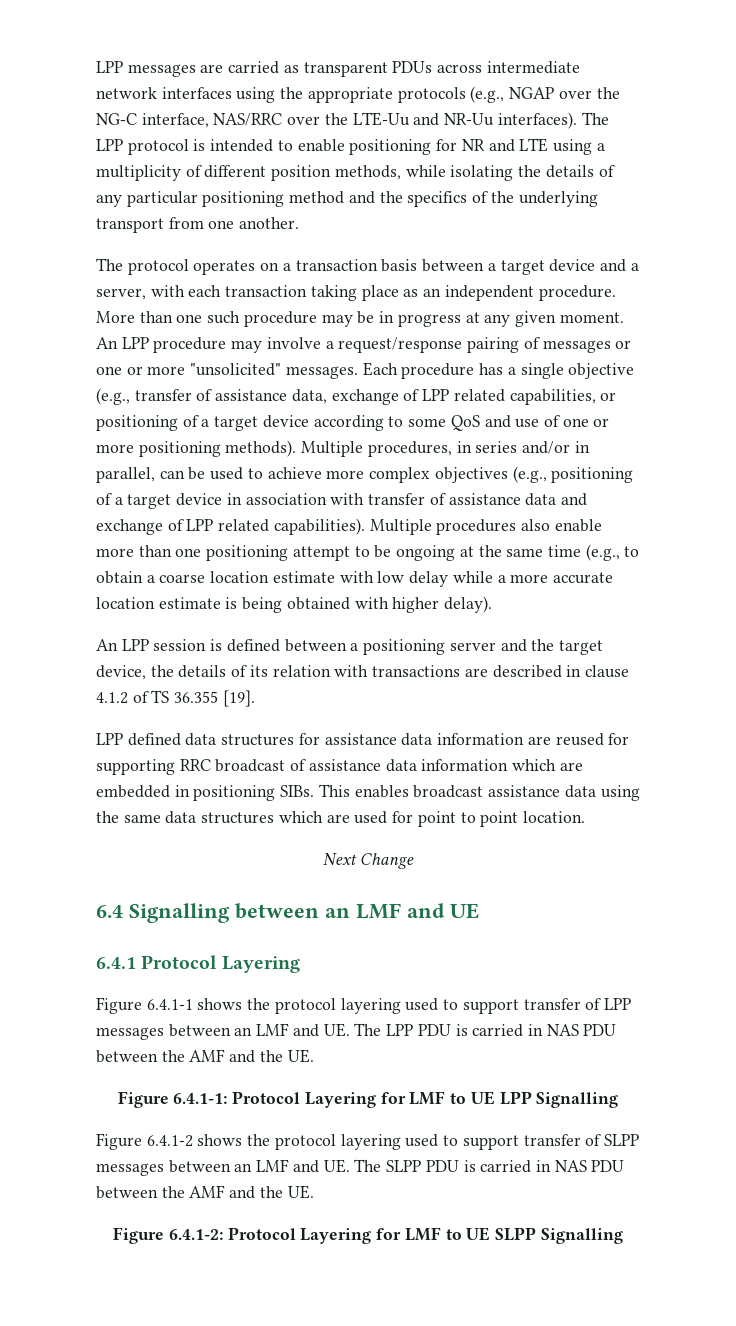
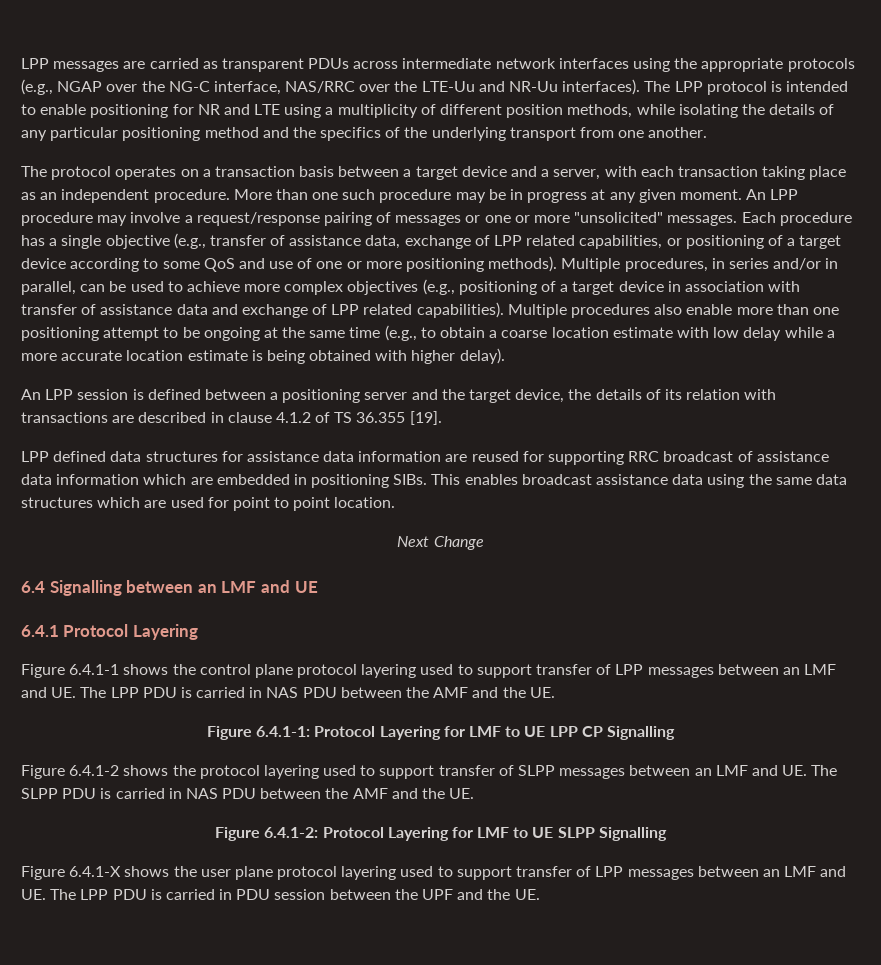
- Figure 6.4.1-1 shows the protocol layering used to support transfer of LPP messages between an LMF and UE. The LPP PDU is carried in NAS PDU between the AMF and the UE.
+ Figure 6.4.1-1 shows the control plane protocol layering used to support transfer of LPP messages between an LMF and UE. The LPP PDU is carried in NAS PDU between the AMF and the UE.
- Figure 6.4.1-1: Protocol Layering for LMF to UE LPP Signalling
+ Figure 6.4.1-1: Protocol Layering for LMF to UE LPP CP Signalling
+ Figure 6.4.1-X shows the user plane protocol layering used to support transfer of LPP messages between an LMF and UE. The LPP PDU is carried in PDU session between the UPF and the UE.

